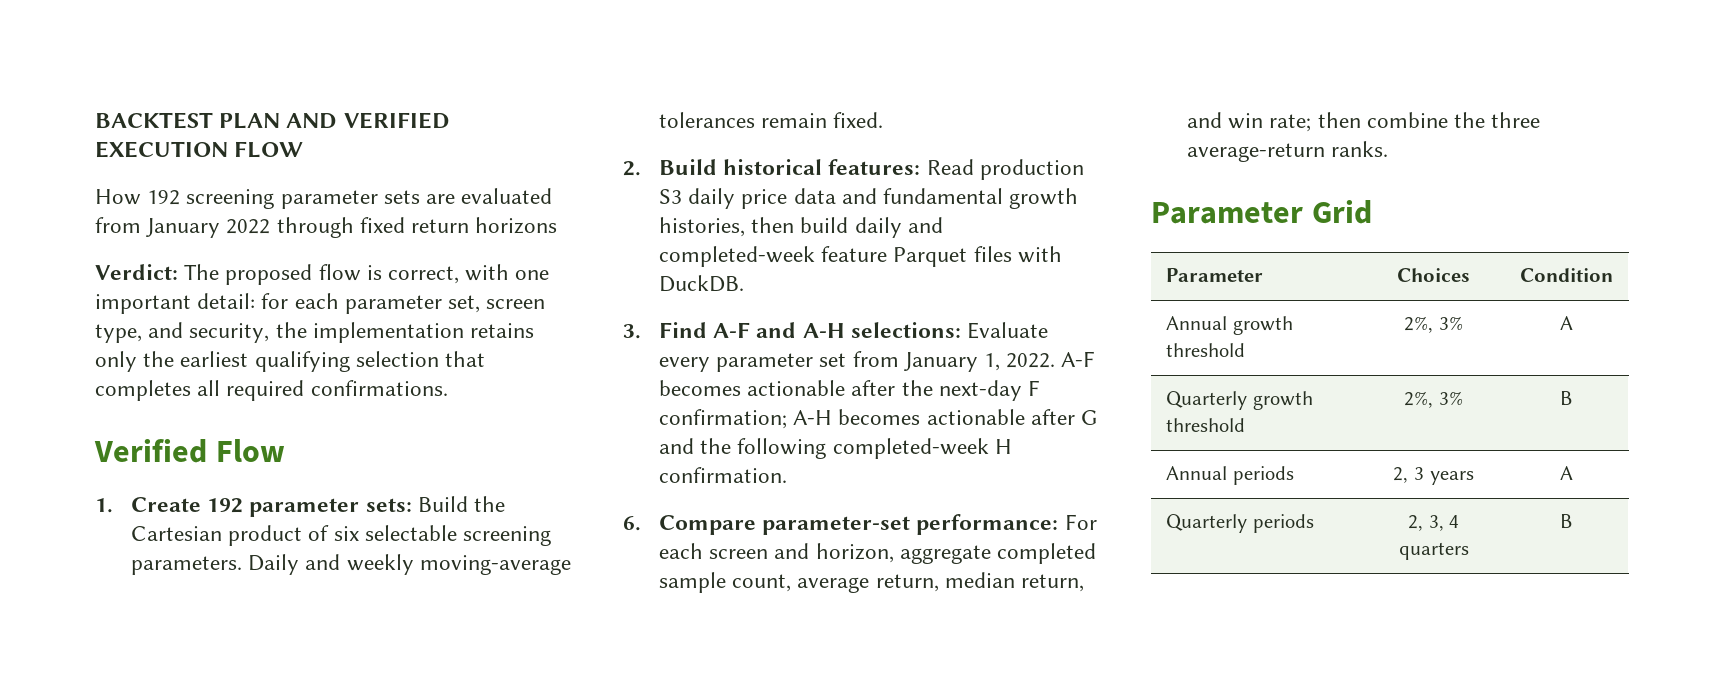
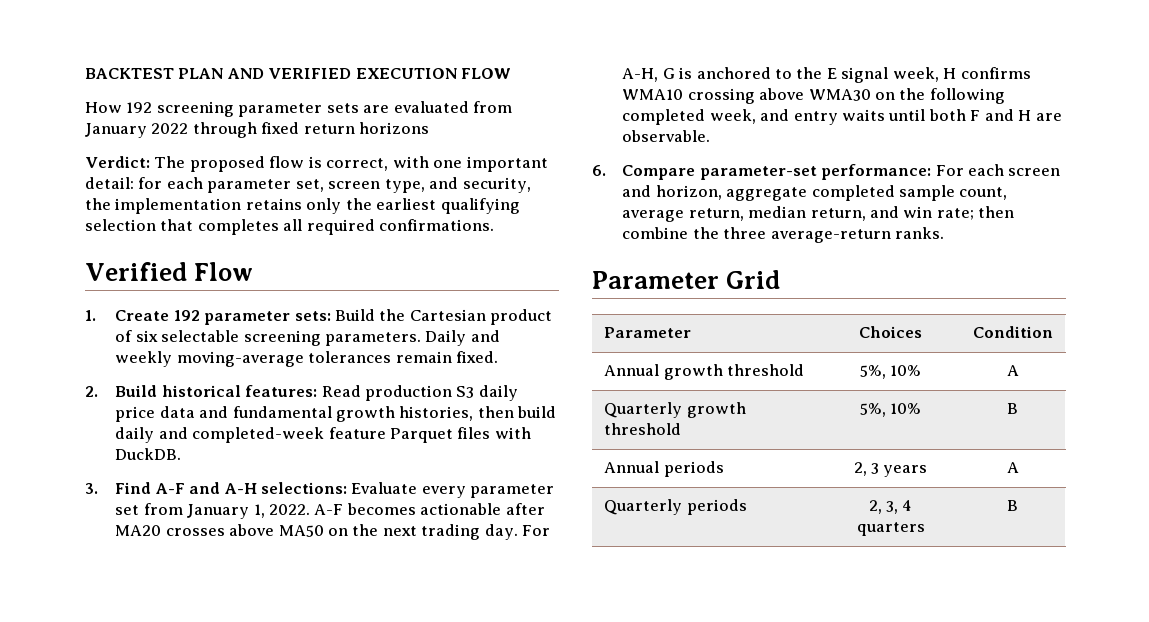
- A-F becomes actionable after the next-day F confirmation; A-H becomes actionable after G and the following completed-week H confirmation.
+ A-F becomes actionable after MA20 crosses above MA50 on the next trading day. For A-H, G is anchored to the E signal week, H confirms WMA10 crossing above WMA30 on the following completed week, and entry waits until both F and H are observable.
- Annual growth threshold | 2%, 3% | A
+ Annual growth threshold | 5%, 10% | A
- Quarterly growth threshold | 2%, 3% | B
+ Quarterly growth threshold | 5%, 10% | B

